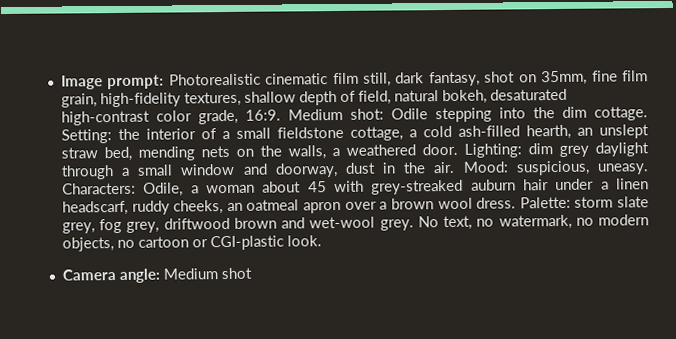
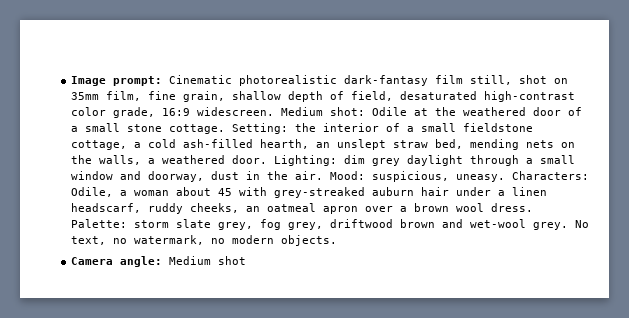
- Image prompt: Photorealistic cinematic film still, dark fantasy, shot on 35mm, fine film grain, high-fidelity textures, shallow depth of field, natural bokeh, desaturated high-contrast color grade, 16:9.
+ Image prompt: Cinematic photorealistic dark-fantasy film still, shot on 35mm film, fine grain, shallow depth of field, desaturated high-contrast color grade, 16:9 widescreen.
- Medium shot: Odile stepping into the dim cottage.
+ Medium shot: Odile at the weathered door of a small stone cottage.
- No text, no watermark, no modern objects, no cartoon or CGI-plastic look.
+ No text, no watermark, no modern objects.

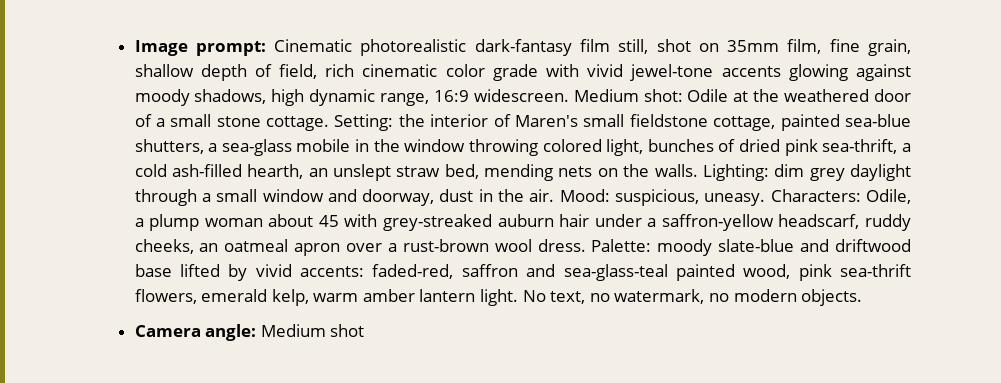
- Image prompt: Cinematic photorealistic dark-fantasy film still, shot on 35mm film, fine grain, shallow depth of field, desaturated high-contrast color grade, 16:9 widescreen.
+ Image prompt: Cinematic photorealistic dark-fantasy film still, shot on 35mm film, fine grain, shallow depth of field, rich cinematic color grade with vivid jewel-tone accents glowing against moody shadows, high dynamic range, 16:9 widescreen.
- Setting: the interior of a small fieldstone cottage, a cold ash-filled hearth, an unslept straw bed, mending nets on the walls, a weathered door.
+ Setting: the interior of Maren's small fieldstone cottage, painted sea-blue shutters, a sea-glass mobile in the window throwing colored light, bunches of dried pink sea-thrift, a cold ash-filled hearth, an unslept straw bed, mending nets on the walls.
- Characters: Odile, a woman about 45 with grey-streaked auburn hair under a linen headscarf, ruddy cheeks, an oatmeal apron over a brown wool dress.
+ Characters: Odile, a plump woman about 45 with grey-streaked auburn hair under a saffron-yellow headscarf, ruddy cheeks, an oatmeal apron over a rust-brown wool dress.
- Palette: storm slate grey, fog grey, driftwood brown and wet-wool grey.
+ Palette: moody slate-blue and driftwood base lifted by vivid accents: faded-red, saffron and sea-glass-teal painted wood, pink sea-thrift flowers, emerald kelp, warm amber lantern light.

